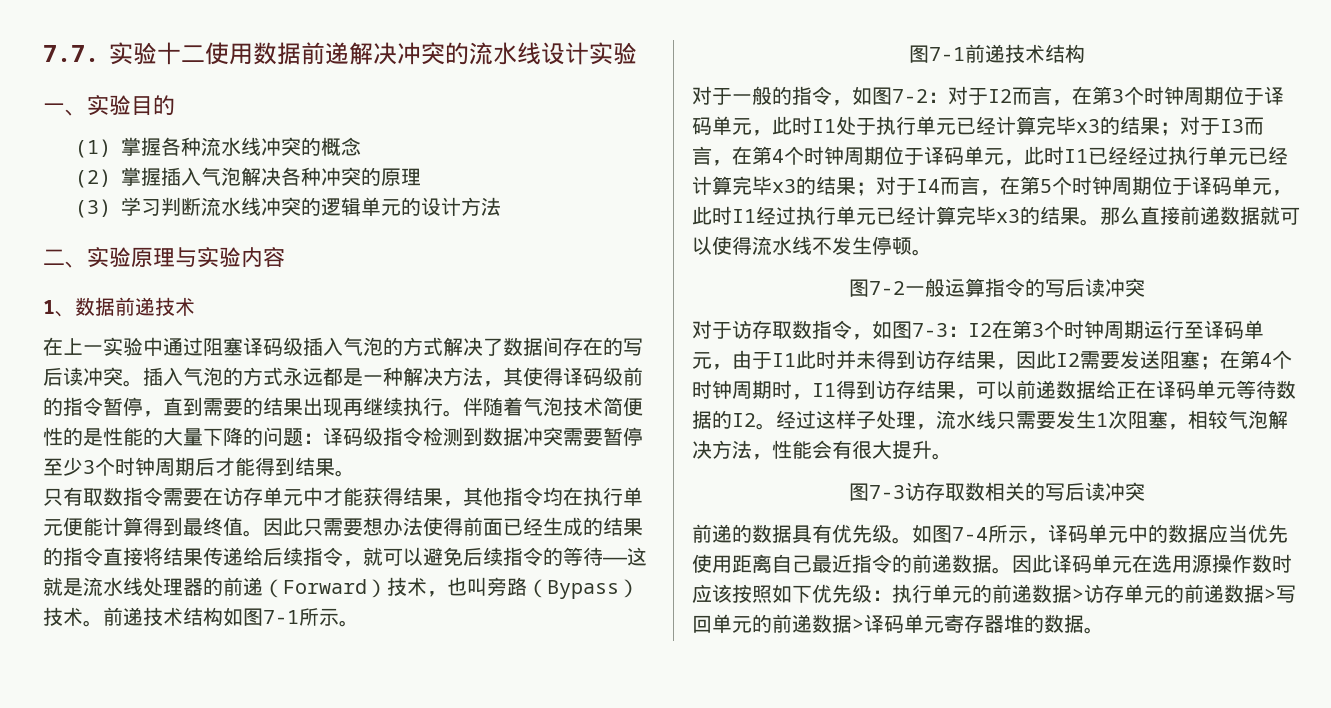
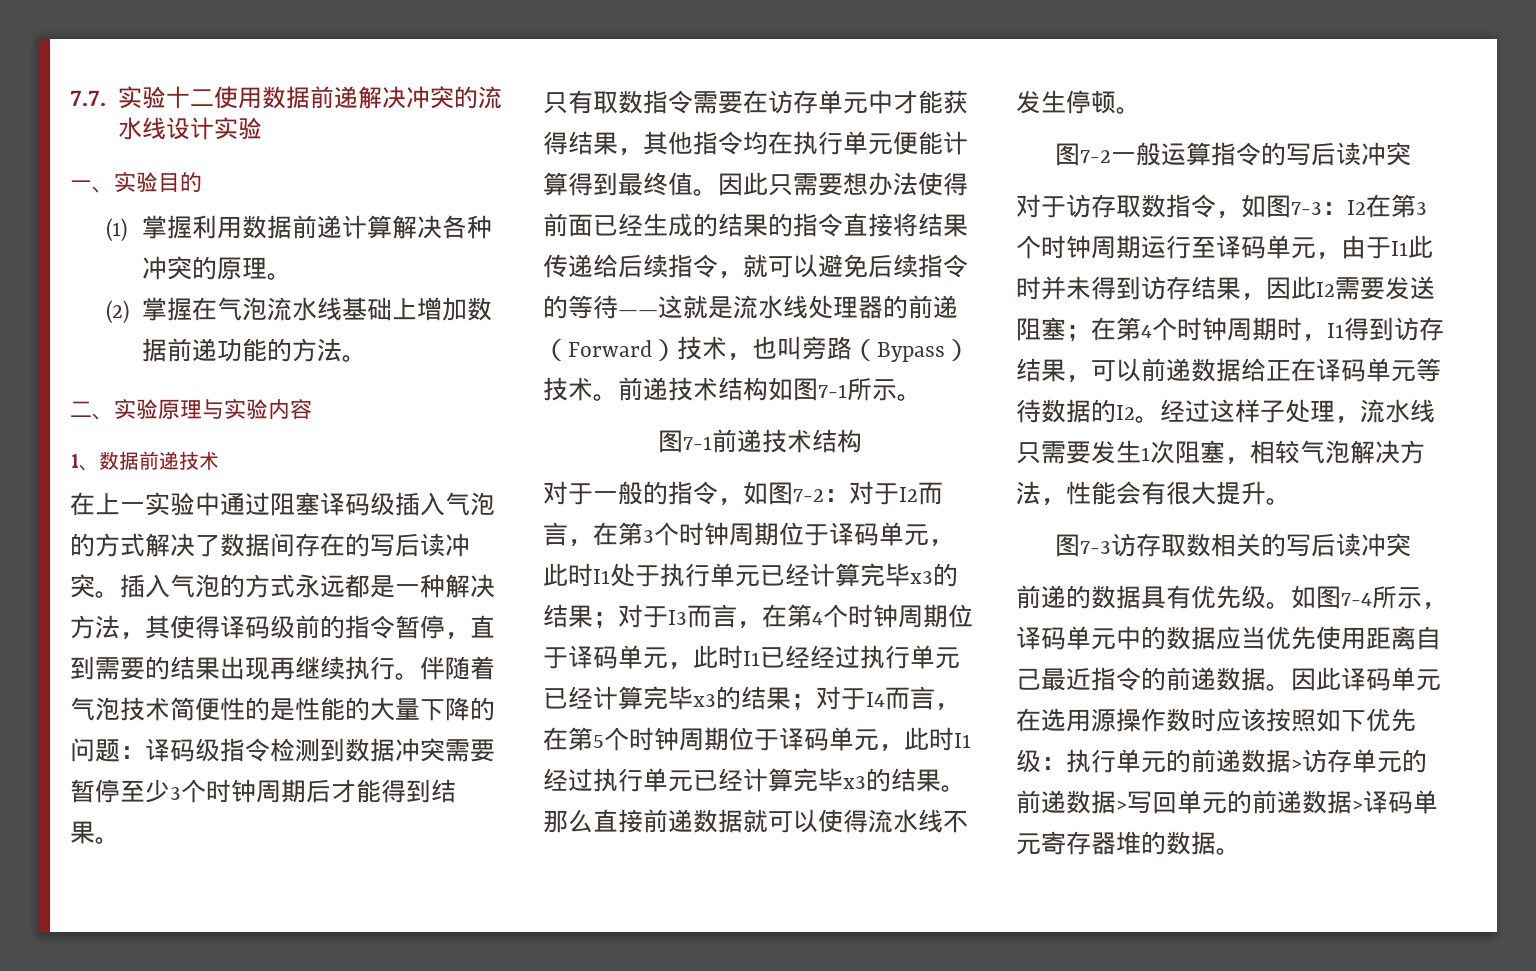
- (1)掌握各种流水线冲突的概念
- (2)掌握插入气泡解决各种冲突的原理
- (3)学习判断流水线冲突的逻辑单元的设计方法
+ (1)掌握利用数据前递计算解决各种冲突的原理。
+ (2)掌握在气泡流水线基础上增加数据前递功能的方法。

